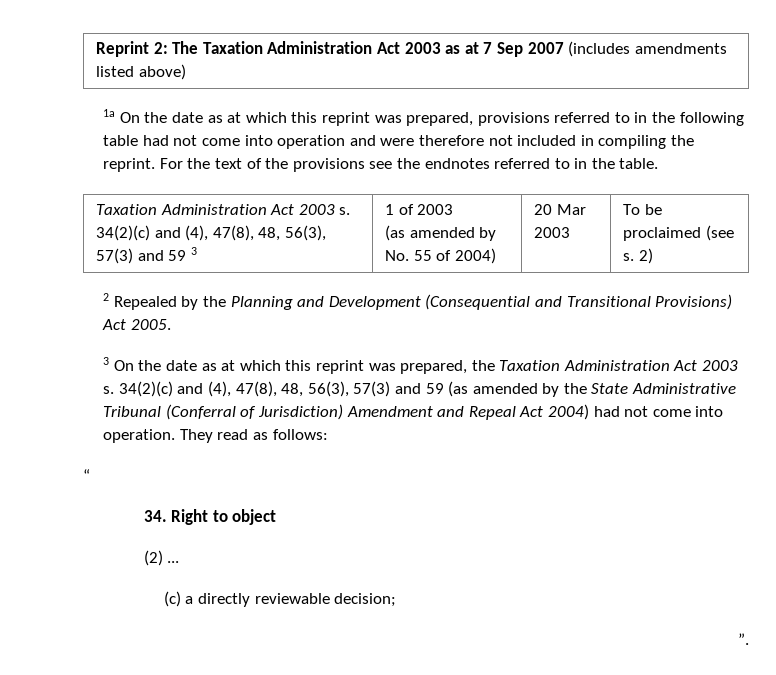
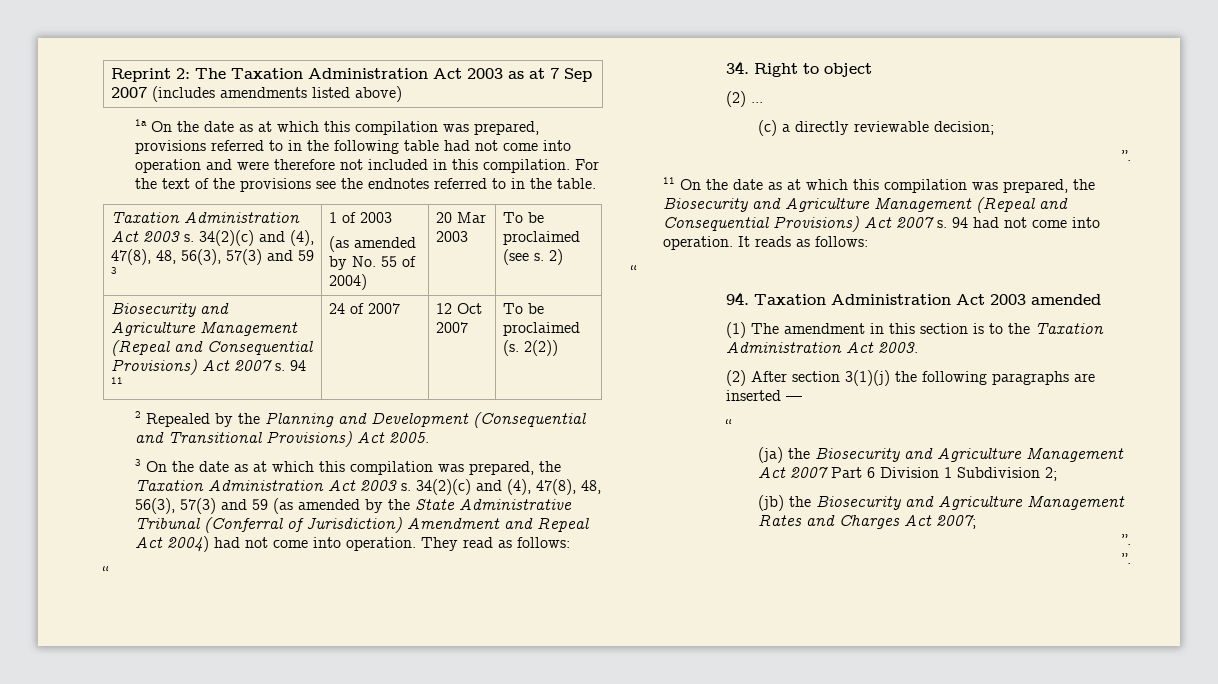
- 1a On the date as at which this reprint was prepared, provisions referred to in the following table had not come into operation and were therefore not included in compiling the reprint.
+ 1a On the date as at which this compilation was prepared, provisions referred to in the following table had not come into operation and were therefore not included in this compilation.
+ Biosecurity and Agriculture Management (Repeal and Consequential Provisions) Act 2007 s. 94 11 | 24 of 2007 | 12 Oct 2007 | To be proclaimed (s. 2(2))
- 3 On the date as at which this reprint was prepared, the Taxation Administration Act 2003 s.
+ 3 On the date as at which this compilation was prepared, the Taxation Administration Act 2003 s.
+ 11 On the date as at which this compilation was prepared, the Biosecurity and Agriculture Management (Repeal and Consequential Provisions) Act 2007 s. 94 had not come into operation. It reads as follows:
+ “
+ 94. Taxation Administration Act 2003 amended
+ (1) The amendment in this section is to the Taxation Administration Act 2003.
+ (2) After section 3(1)(j) the following paragraphs are inserted —
+ “
+ (ja) the Biosecurity and Agriculture Management Act 2007 Part 6 Division 1 Subdivision 2;
+ (jb) the Biosecurity and Agriculture Management Rates and Charges Act 2007;
+ ”.
+ ”.

